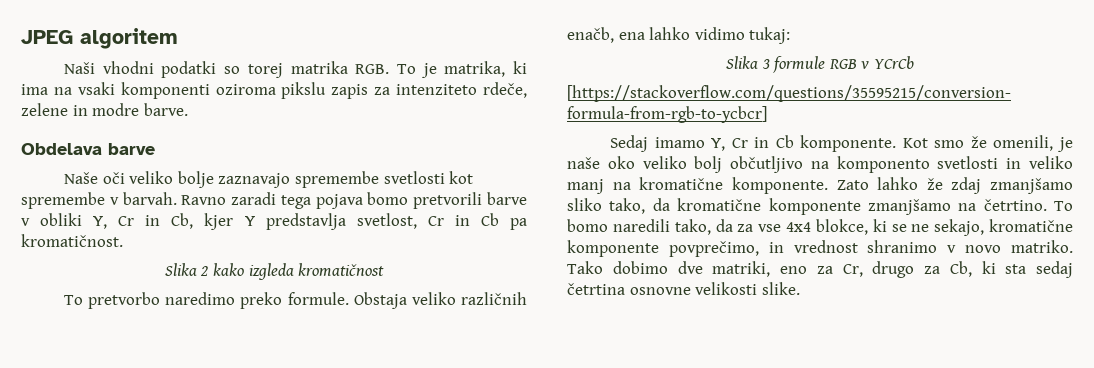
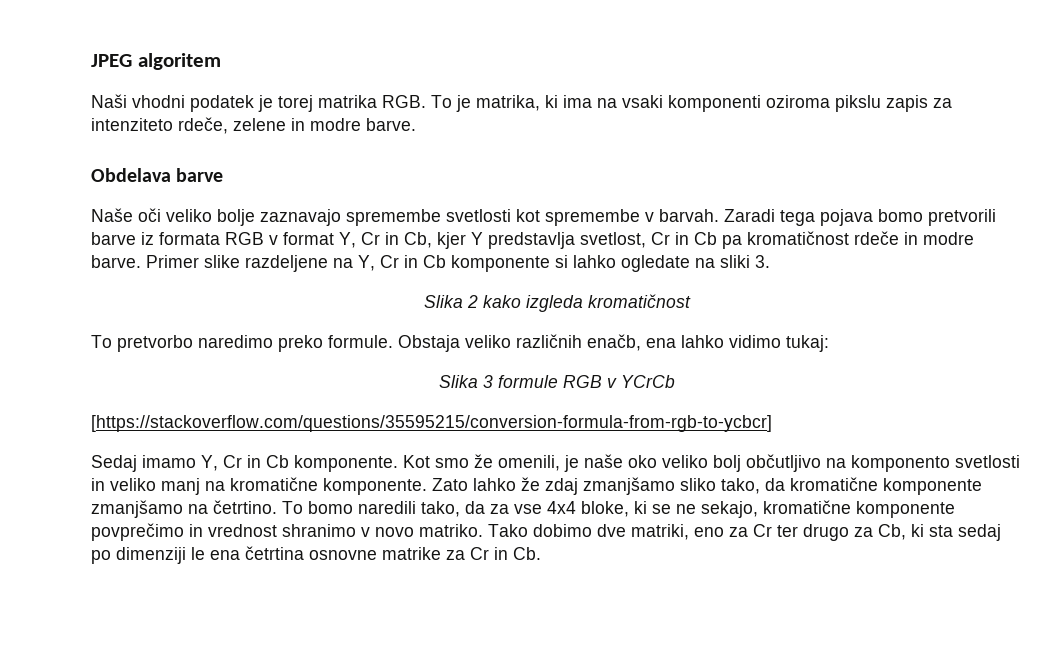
- Naši vhodni podatki so torej matrika RGB. To je matrika, ki ima na vsaki komponenti oziroma pikslu zapis za intenziteto rdeče, zelene in modre barve.
+ Naši vhodni podatek je torej matrika RGB. To je matrika, ki ima na vsaki komponenti oziroma pikslu zapis za intenziteto rdeče, zelene in modre barve.
- Ravno zaradi tega pojava bomo pretvorili barve v obliki Y, Cr in Cb, kjer Y predstavlja svetlost, Cr in Cb pa kromatičnost.
+ Zaradi tega pojava bomo pretvorili barve iz formata RGB v format Y, Cr in Cb, kjer Y predstavlja svetlost, Cr in Cb pa kromatičnost rdeče in modre barve. Primer slike razdeljene na Y, Cr in Cb komponente si lahko ogledate na sliki 3.
- To bomo naredili tako, da za vse 4x4 blokce, ki se ne sekajo, kromatične komponente povprečimo, in vrednost shranimo v novo matriko.
+ To bomo naredili tako, da za vse 4x4 bloke, ki se ne sekajo, kromatične komponente povprečimo in vrednost shranimo v novo matriko.
- Tako dobimo dve matriki, eno za Cr, drugo za Cb, ki sta sedaj četrtina osnovne velikosti slike.
+ Tako dobimo dve matriki, eno za Cr ter drugo za Cb, ki sta sedaj po dimenziji le ena četrtina osnovne matrike za Cr in Cb.

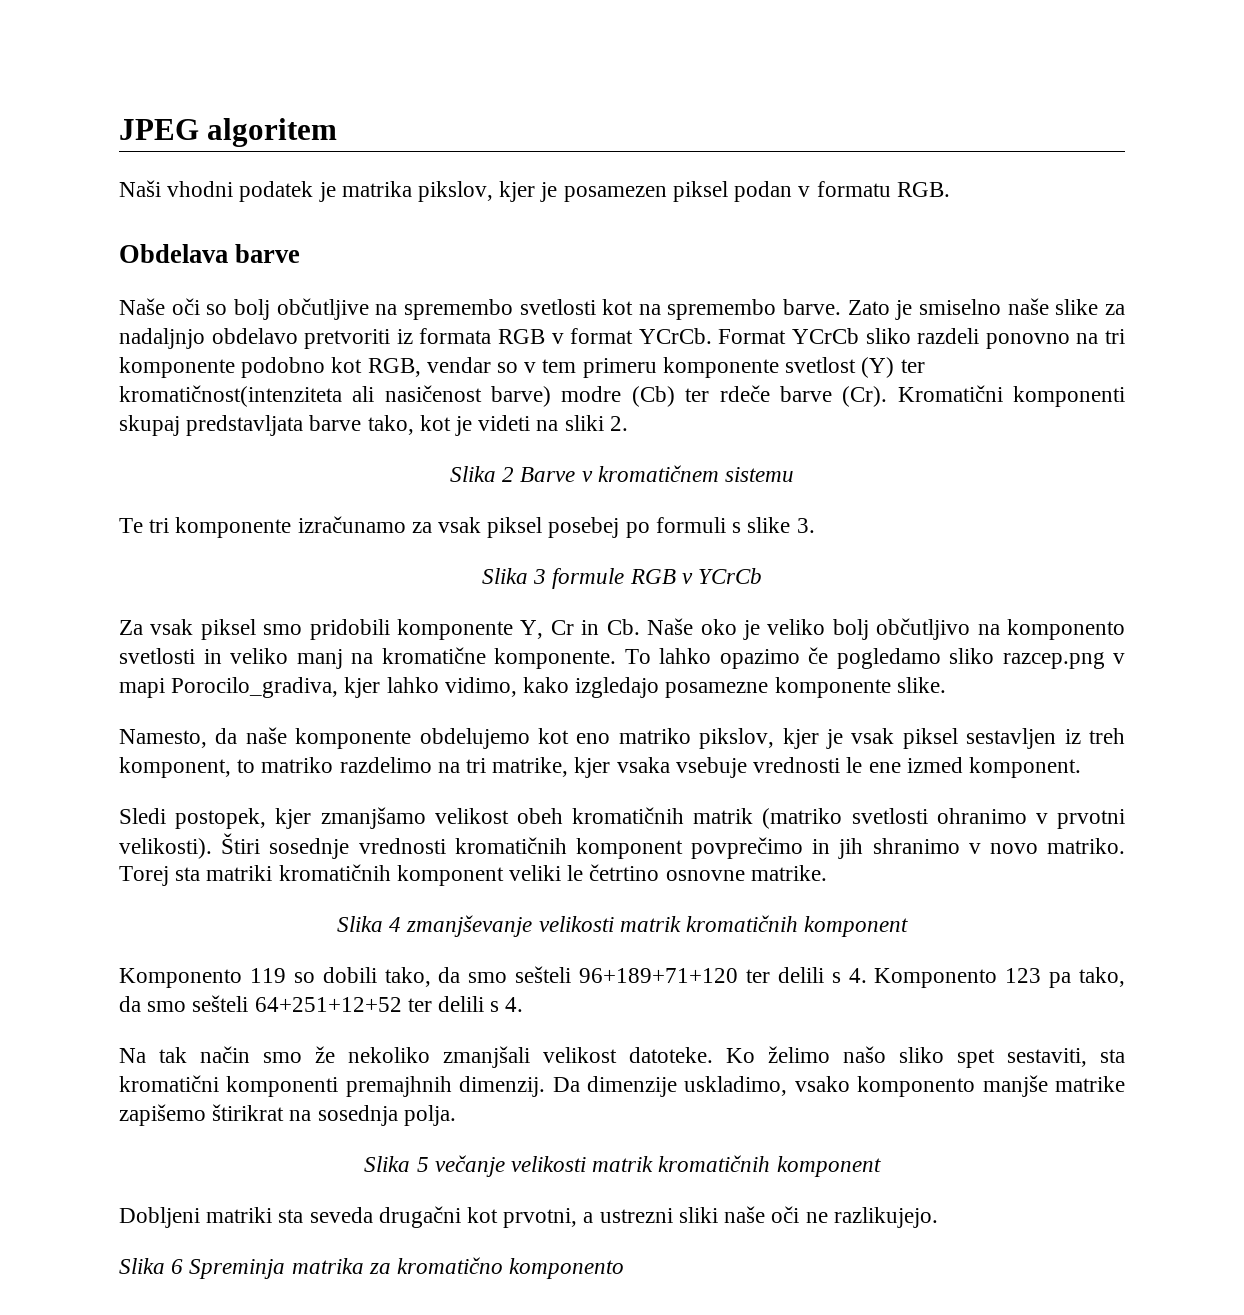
- Naši vhodni podatek je torej matrika RGB. To je matrika, ki ima na vsaki komponenti oziroma pikslu zapis za intenziteto rdeče, zelene in modre barve.
+ Naši vhodni podatek je matrika pikslov, kjer je posamezen piksel podan v formatu RGB.
  Obdelava barve
- Naše oči veliko bolje zaznavajo spremembe svetlosti kot spremembe v barvah. Zaradi tega pojava bomo pretvorili barve iz formata RGB v format Y, Cr in Cb, kjer Y predstavlja svetlost, Cr in Cb pa kromatičnost rdeče in modre barve. Primer slike razdeljene na Y, Cr in Cb komponente si lahko ogledate na sliki 3.
+ Naše oči so bolj občutljive na spremembo svetlosti kot na spremembo barve. Zato je smiselno naše slike za nadaljnjo obdelavo pretvoriti iz formata RGB v format YCrCb. Format YCrCb sliko razdeli ponovno na tri komponente podobno kot RGB, vendar so v tem primeru komponente svetlost (Y) ter kromatičnost(intenziteta ali nasičenost barve) modre (Cb) ter rdeče barve (Cr). Kromatični komponenti skupaj predstavljata barve tako, kot je videti na sliki 2.
- Slika 2 kako izgleda kromatičnost
- To pretvorbo naredimo preko formule. Obstaja veliko različnih enačb, ena lahko vidimo tukaj:
+ Slika 2 Barve v kromatičnem sistemu
+ Te tri komponente izračunamo za vsak piksel posebej po formuli s slike 3.
- [https://stackoverflow.com/questions/35595215/conversion-formula-from-rgb-to-ycbcr]
- Sedaj imamo Y, Cr in Cb komponente. Kot smo že omenili, je naše oko veliko bolj občutljivo na komponento svetlosti in veliko manj na kromatične komponente.
+ Za vsak piksel smo pridobili komponente Y, Cr in Cb. Naše oko je veliko bolj občutljivo na komponento svetlosti in veliko manj na kromatične komponente.
- Zato lahko že zdaj zmanjšamo sliko tako, da kromatične komponente zmanjšamo na četrtino. To bomo naredili tako, da za vse 4x4 bloke, ki se ne sekajo, kromatične komponente povprečimo in vrednost shranimo v novo matriko.
+ To lahko opazimo če pogledamo sliko razcep.png v mapi Porocilo_gradiva, kjer lahko vidimo, kako izgledajo posamezne komponente slike.
+ Namesto, da naše komponente obdelujemo kot eno matriko pikslov, kjer je vsak piksel sestavljen iz treh komponent, to matriko razdelimo na tri matrike, kjer vsaka vsebuje vrednosti le ene izmed komponent.
+ Sledi postopek, kjer zmanjšamo velikost obeh kromatičnih matrik (matriko svetlosti ohranimo v prvotni velikosti). Štiri sosednje vrednosti kromatičnih komponent povprečimo in jih shranimo v novo matriko.
- Tako dobimo dve matriki, eno za Cr ter drugo za Cb, ki sta sedaj po dimenziji le ena četrtina osnovne matrike za Cr in Cb.
+ Torej sta matriki kromatičnih komponent veliki le četrtino osnovne matrike.
+ Slika 4 zmanjševanje velikosti matrik kromatičnih komponent
+ Komponento 119 so dobili tako, da smo sešteli 96+189+71+120 ter delili s 4. Komponento 123 pa tako, da smo sešteli 64+251+12+52 ter delili s 4.
+ Na tak način smo že nekoliko zmanjšali velikost datoteke. Ko želimo našo sliko spet sestaviti, sta kromatični komponenti premajhnih dimenzij. Da dimenzije uskladimo, vsako komponento manjše matrike zapišemo štirikrat na sosednja polja.
+ Slika 5 večanje velikosti matrik kromatičnih komponent
+ Dobljeni matriki sta seveda drugačni kot prvotni, a ustrezni sliki naše oči ne razlikujejo.
+ Slika 6 Spreminja matrika za kromatično komponento

